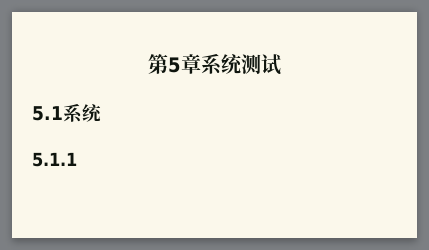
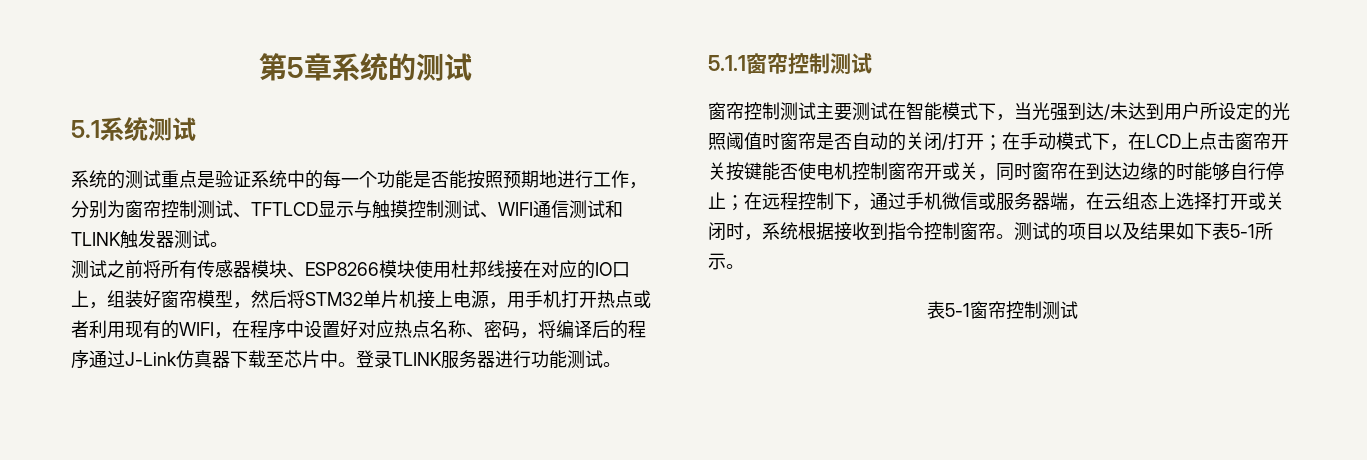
- 第5章系统测试
+ 第5章系统的测试
- 5.1系统
- 5.1.1
+ 5.1系统测试
+ 系统的测试重点是验证系统中的每一个功能是否能按照预期地进行工作，分别为窗帘控制测试、TFTLCD显示与触摸控制测试、WIFI通信测试和TLINK触发器测试。
+ 测试之前将所有传感器模块、ESP8266模块使用杜邦线接在对应的IO口上，组装好窗帘模型，然后将STM32单片机接上电源，用手机打开热点或者利用现有的WIFI，在程序中设置好对应热点名称、密码，将编译后的程序通过J-Link仿真器下载至芯片中。登录TLINK服务器进行功能测试。
+ 5.1.1窗帘控制测试
+ 窗帘控制测试主要测试在智能模式下，当光强到达/未达到用户所设定的光照阈值时窗帘是否自动的关闭/打开；在手动模式下，在LCD上点击窗帘开关按键能否使电机控制窗帘开或关，同时窗帘在到达边缘的时能够自行停止；在远程控制下，通过手机微信或服务器端，在云组态上选择打开或关闭时，系统根据接收到指令控制窗帘。测试的项目以及结果如下表5-1所示。
+ 表5-1窗帘控制测试

